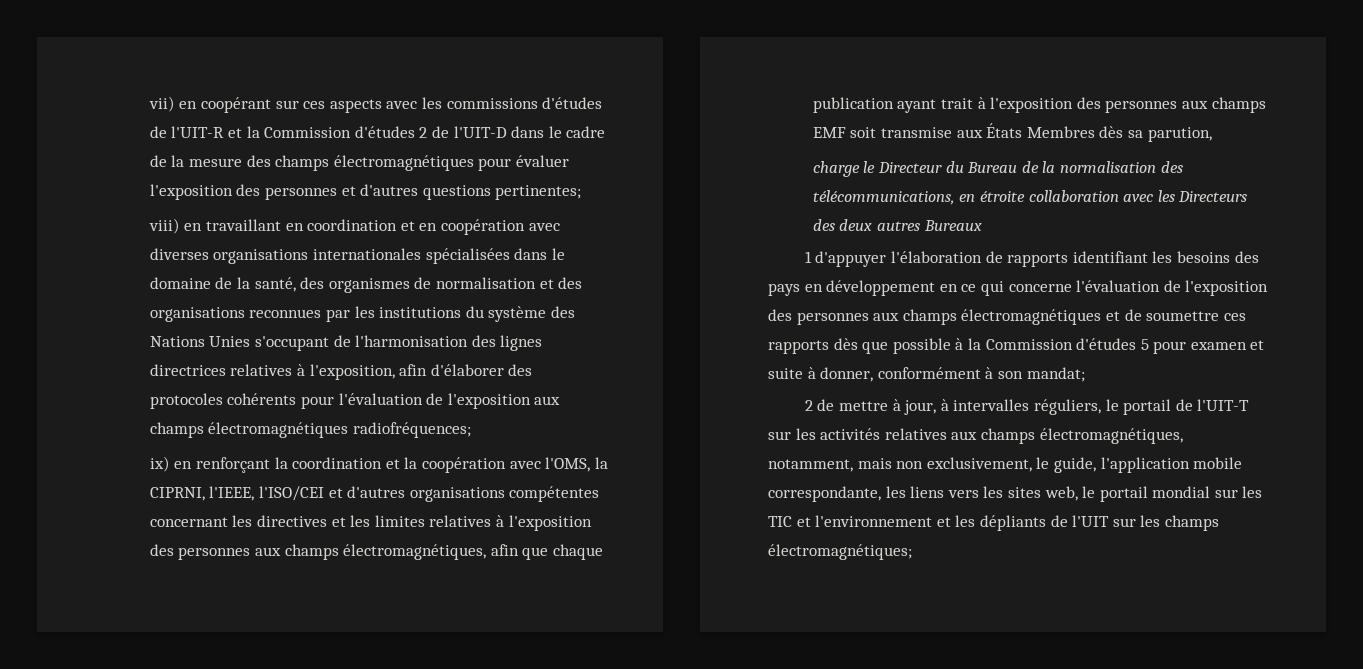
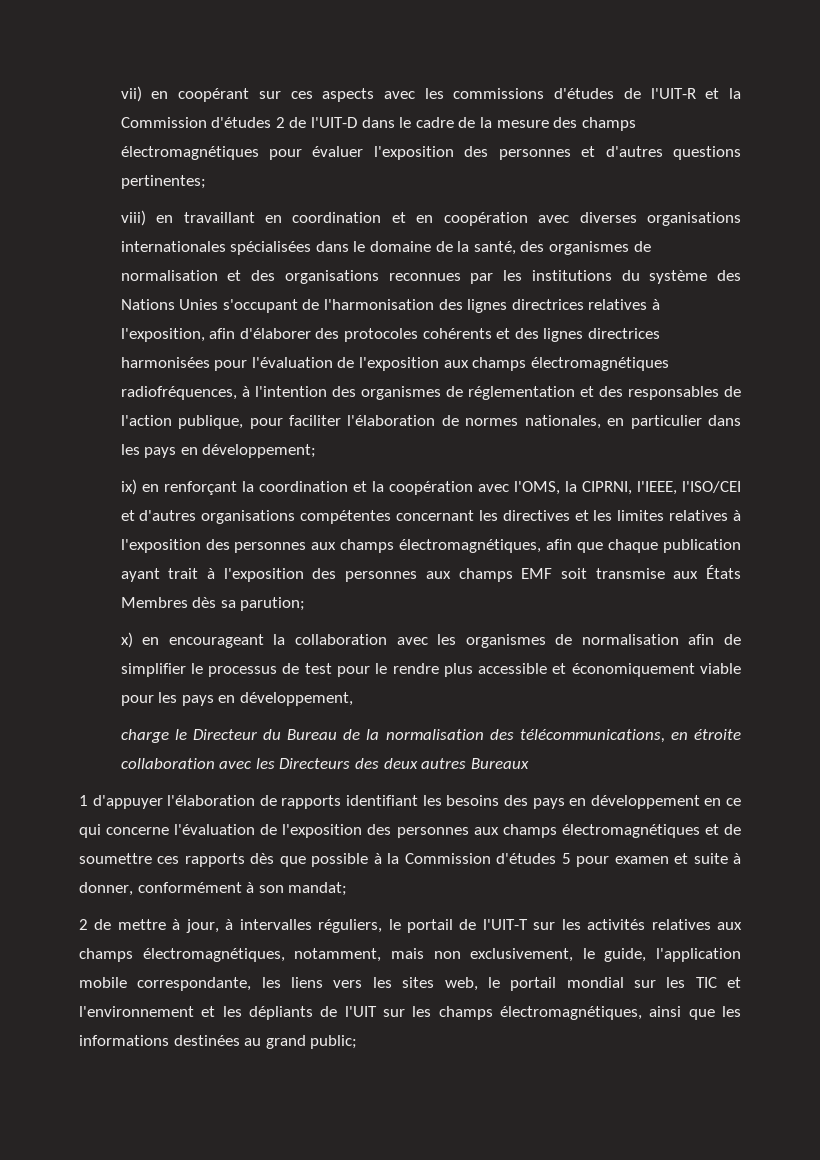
- viii) en travaillant en coordination et en coopération avec diverses organisations internationales spécialisées dans le domaine de la santé, des organismes de normalisation et des organisations reconnues par les institutions du système des Nations Unies s'occupant de l'harmonisation des lignes directrices relatives à l'exposition, afin d'élaborer des protocoles cohérents pour l'évaluation de l'exposition aux champs électromagnétiques radiofréquences;
+ viii) en travaillant en coordination et en coopération avec diverses organisations internationales spécialisées dans le domaine de la santé, des organismes de normalisation et des organisations reconnues par les institutions du système des Nations Unies s'occupant de l'harmonisation des lignes directrices relatives à l'exposition, afin d'élaborer des protocoles cohérents et des lignes directrices harmonisées pour l'évaluation de l'exposition aux champs électromagnétiques radiofréquences, à l'intention des organismes de réglementation et des responsables de l'action publique, pour faciliter l'élaboration de normes nationales, en particulier dans les pays en développement;
- ix) en renforçant la coordination et la coopération avec l'OMS, la CIPRNI, l'IEEE, l'ISO/CEI et d'autres organisations compétentes concernant les directives et les limites relatives à l'exposition des personnes aux champs électromagnétiques, afin que chaque publication ayant trait à l'exposition des personnes aux champs EMF soit transmise aux États Membres dès sa parution,
+ ix) en renforçant la coordination et la coopération avec l'OMS, la CIPRNI, l'IEEE, l'ISO/CEI et d'autres organisations compétentes concernant les directives et les limites relatives à l'exposition des personnes aux champs électromagnétiques, afin que chaque publication ayant trait à l'exposition des personnes aux champs EMF soit transmise aux États Membres dès sa parution;
+ x) en encourageant la collaboration avec les organismes de normalisation afin de simplifier le processus de test pour le rendre plus accessible et économiquement viable pour les pays en développement,
- 2 de mettre à jour, à intervalles réguliers, le portail de l'UIT-T sur les activités relatives aux champs électromagnétiques, notamment, mais non exclusivement, le guide, l'application mobile correspondante, les liens vers les sites web, le portail mondial sur les TIC et l'environnement et les dépliants de l'UIT sur les champs électromagnétiques;
+ 2 de mettre à jour, à intervalles réguliers, le portail de l'UIT-T sur les activités relatives aux champs électromagnétiques, notamment, mais non exclusivement, le guide, l'application mobile correspondante, les liens vers les sites web, le portail mondial sur les TIC et l'environnement et les dépliants de l'UIT sur les champs électromagnétiques, ainsi que les informations destinées au grand public;

